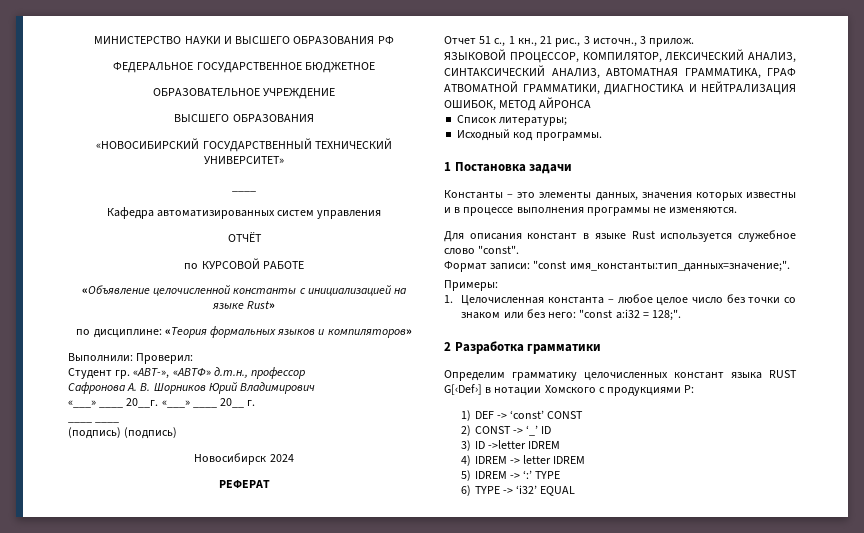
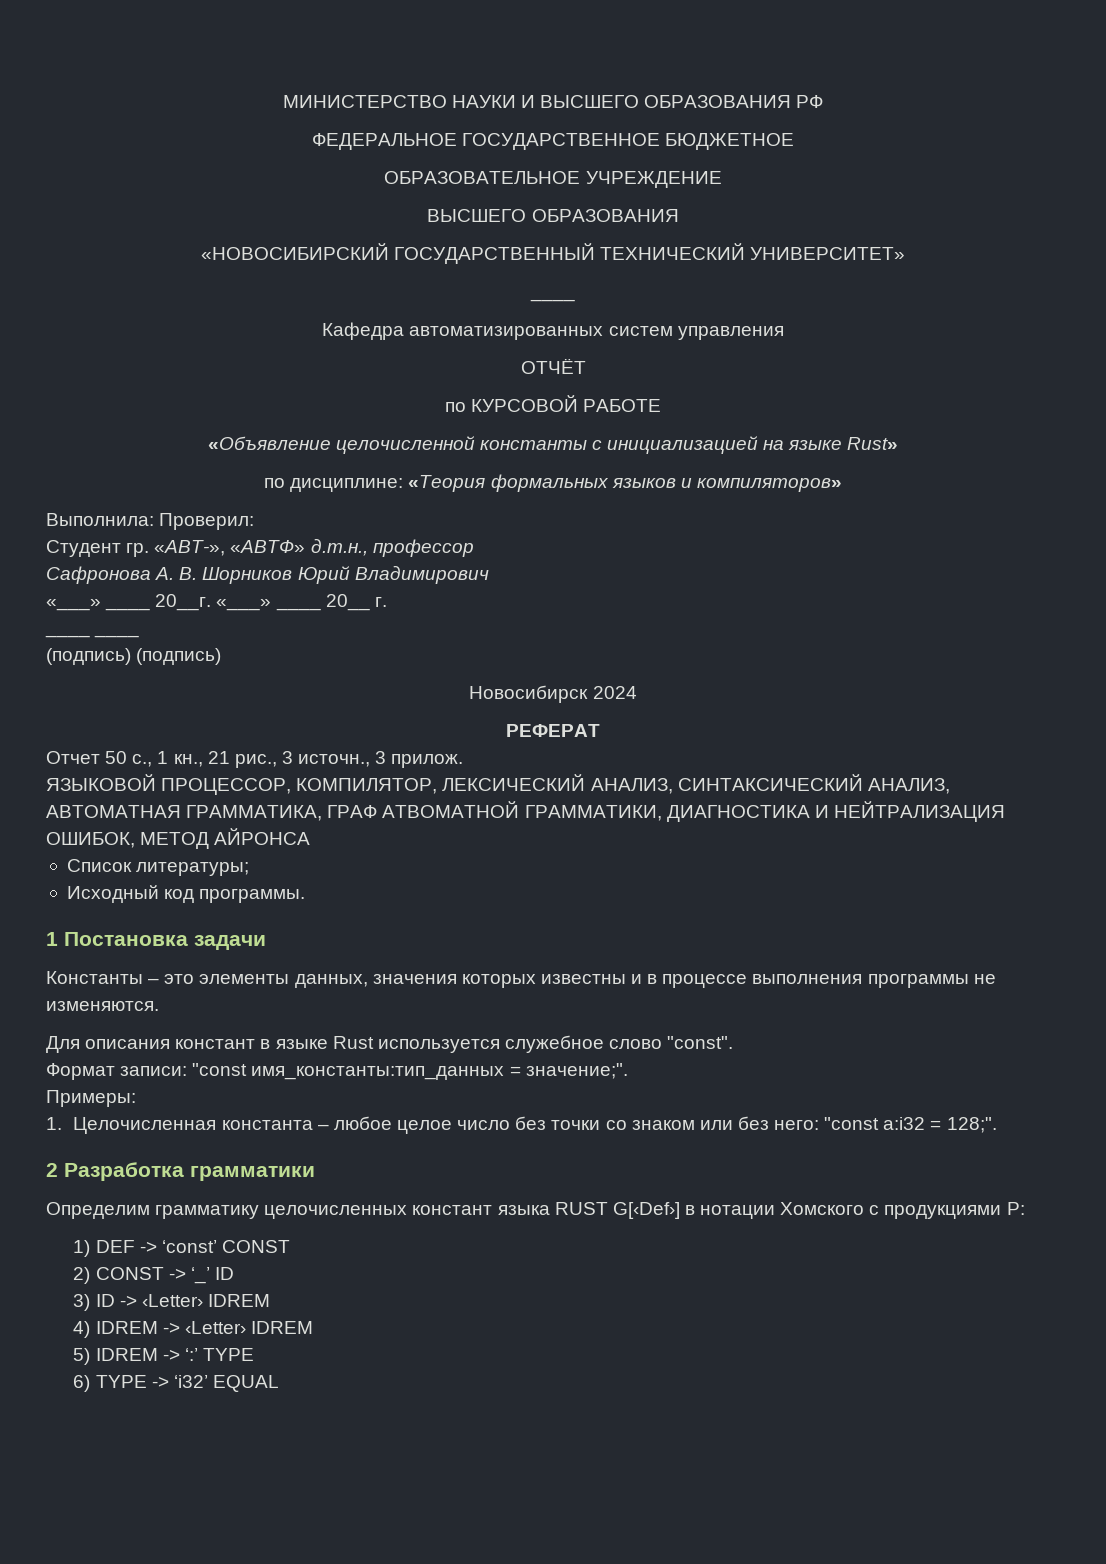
- Выполнили: Проверил:
+ Выполнилa: Проверил:
- Отчет 51 с., 1 кн., 21 рис., 3 источн., 3 прилож.
+ Отчет 50 с., 1 кн., 21 рис., 3 источн., 3 прилож.
- Формат записи: "const имя_константы:тип_данных=значение;".
+ Формат записи: "const имя_константы:тип_данных = значение;".
- 3) ID ->letter IDREM
+ 3) ID -> ‹Letter› IDREM
- 4) IDREM -> letter IDREM
+ 4) IDREM -> ‹Letter› IDREM

